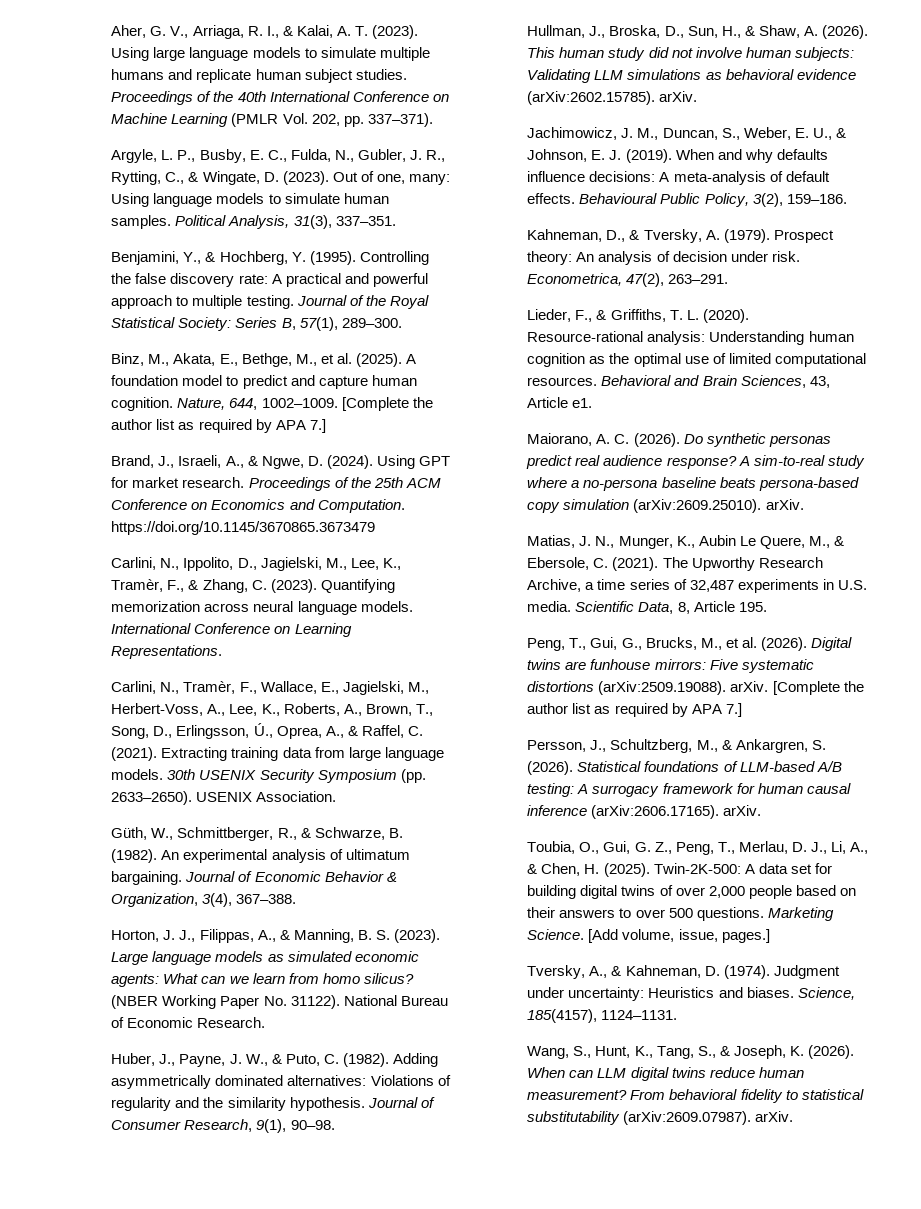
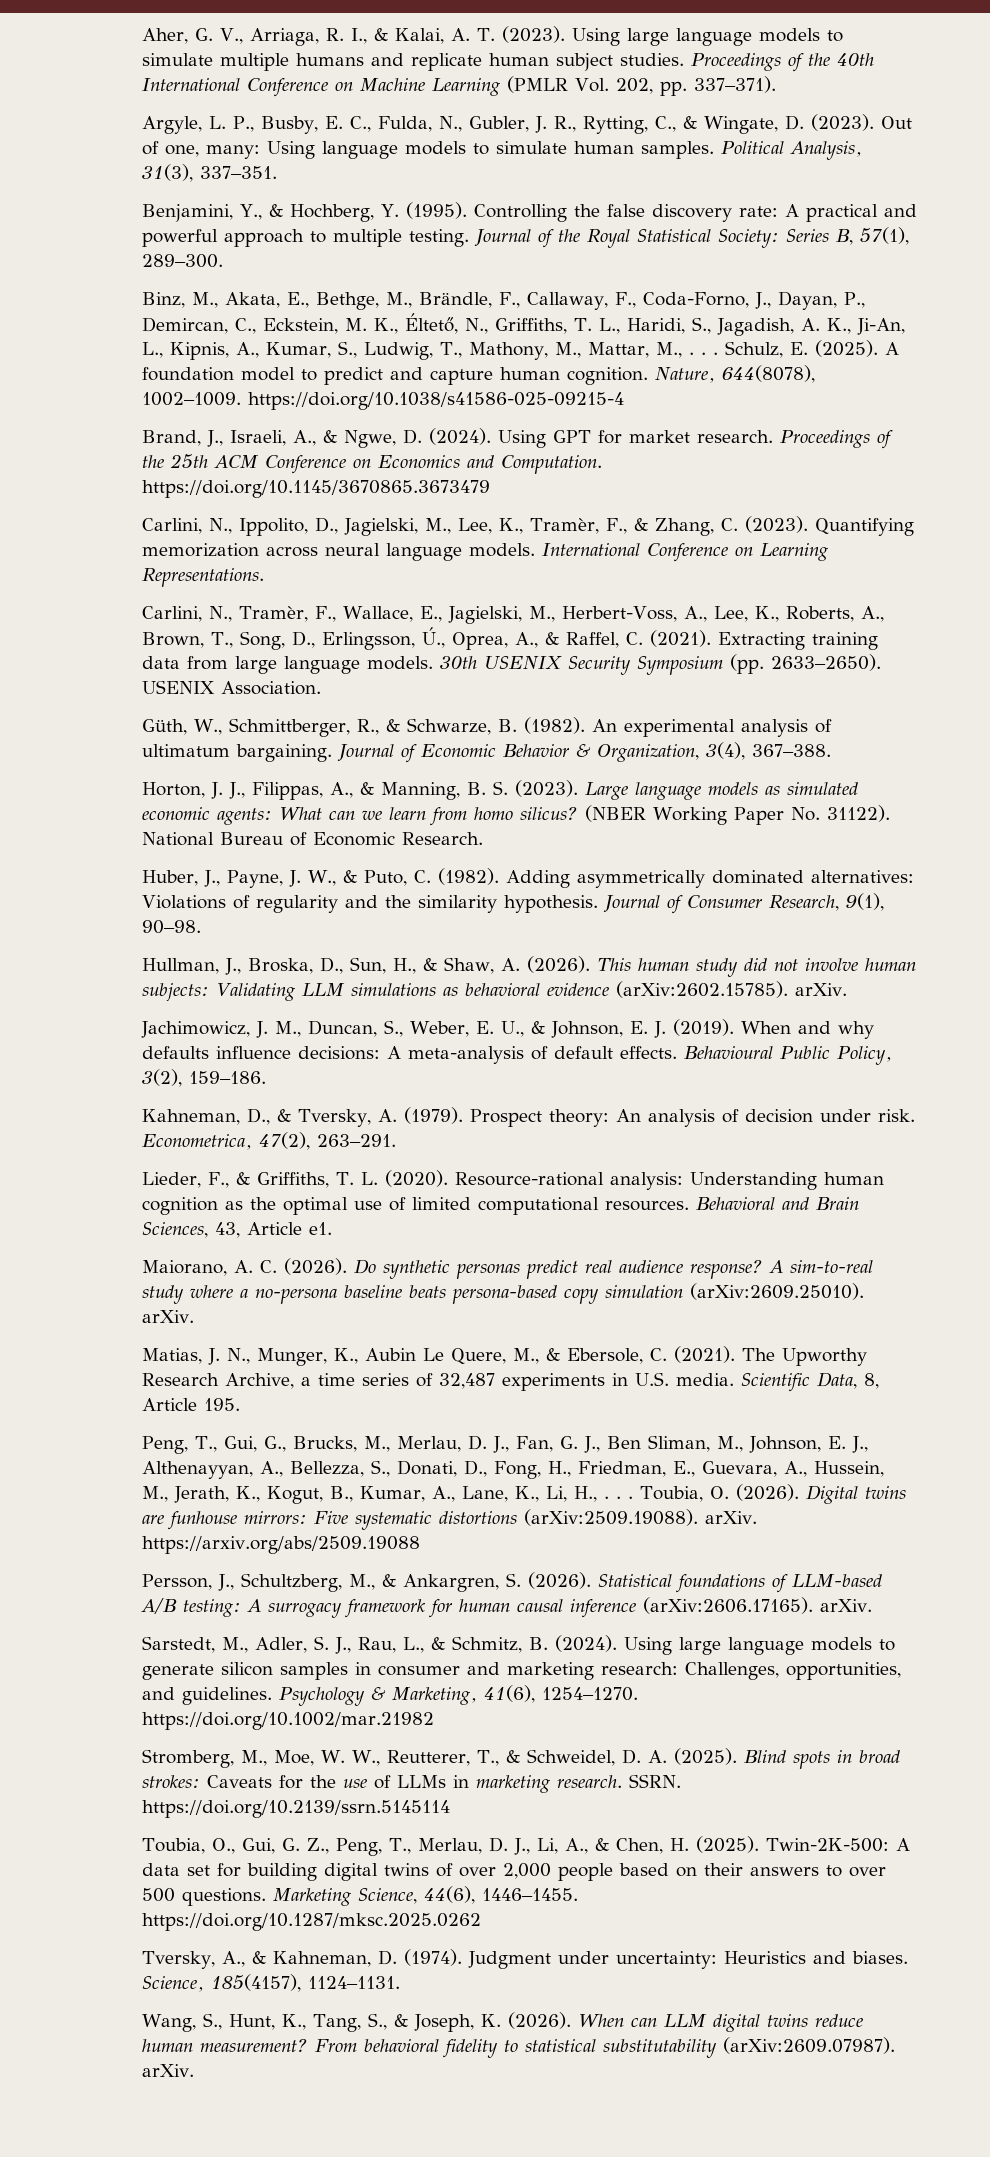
- Binz, M., Akata, E., Bethge, M., et al. (2025).
+ Binz, M., Akata, E., Bethge, M., Brändle, F., Callaway, F., Coda-Forno, J., Dayan, P., Demircan, C., Eckstein, M. K., Éltető, N., Griffiths, T. L., Haridi, S., Jagadish, A. K., Ji-An, L., Kipnis, A., Kumar, S., Ludwig, T., Mathony, M., Mattar, M., . . . Schulz, E. (2025).
- Nature, 644, 1002–1009. [Complete the author list as required by APA 7.]
+ Nature, 644(8078), 1002–1009. https://doi.org/10.1038/s41586-025-09215-4
- Peng, T., Gui, G., Brucks, M., et al. (2026).
+ Peng, T., Gui, G., Brucks, M., Merlau, D. J., Fan, G. J., Ben Sliman, M., Johnson, E. J., Althenayyan, A., Bellezza, S., Donati, D., Fong, H., Friedman, E., Guevara, A., Hussein, M., Jerath, K., Kogut, B., Kumar, A., Lane, K., Li, H., . . . Toubia, O. (2026).
- Digital twins are funhouse mirrors: Five systematic distortions (arXiv:2509.19088). arXiv. [Complete the author list as required by APA 7.]
+ Digital twins are funhouse mirrors: Five systematic distortions (arXiv:2509.19088). arXiv. https://arxiv.org/abs/2509.19088
+ Sarstedt, M., Adler, S. J., Rau, L., & Schmitz, B. (2024). Using large language models to generate silicon samples in consumer and marketing research: Challenges, opportunities, and guidelines. Psychology & Marketing, 41(6), 1254–1270. https://doi.org/10.1002/mar.21982
+ Stromberg, M., Moe, W. W., Reutterer, T., & Schweidel, D. A. (2025). Blind spots in broad strokes: Caveats for the use of LLMs in marketing research. SSRN. https://doi.org/10.2139/ssrn.5145114
- Marketing Science. [Add volume, issue, pages.]
+ Marketing Science, 44(6), 1446–1455. https://doi.org/10.1287/mksc.2025.0262

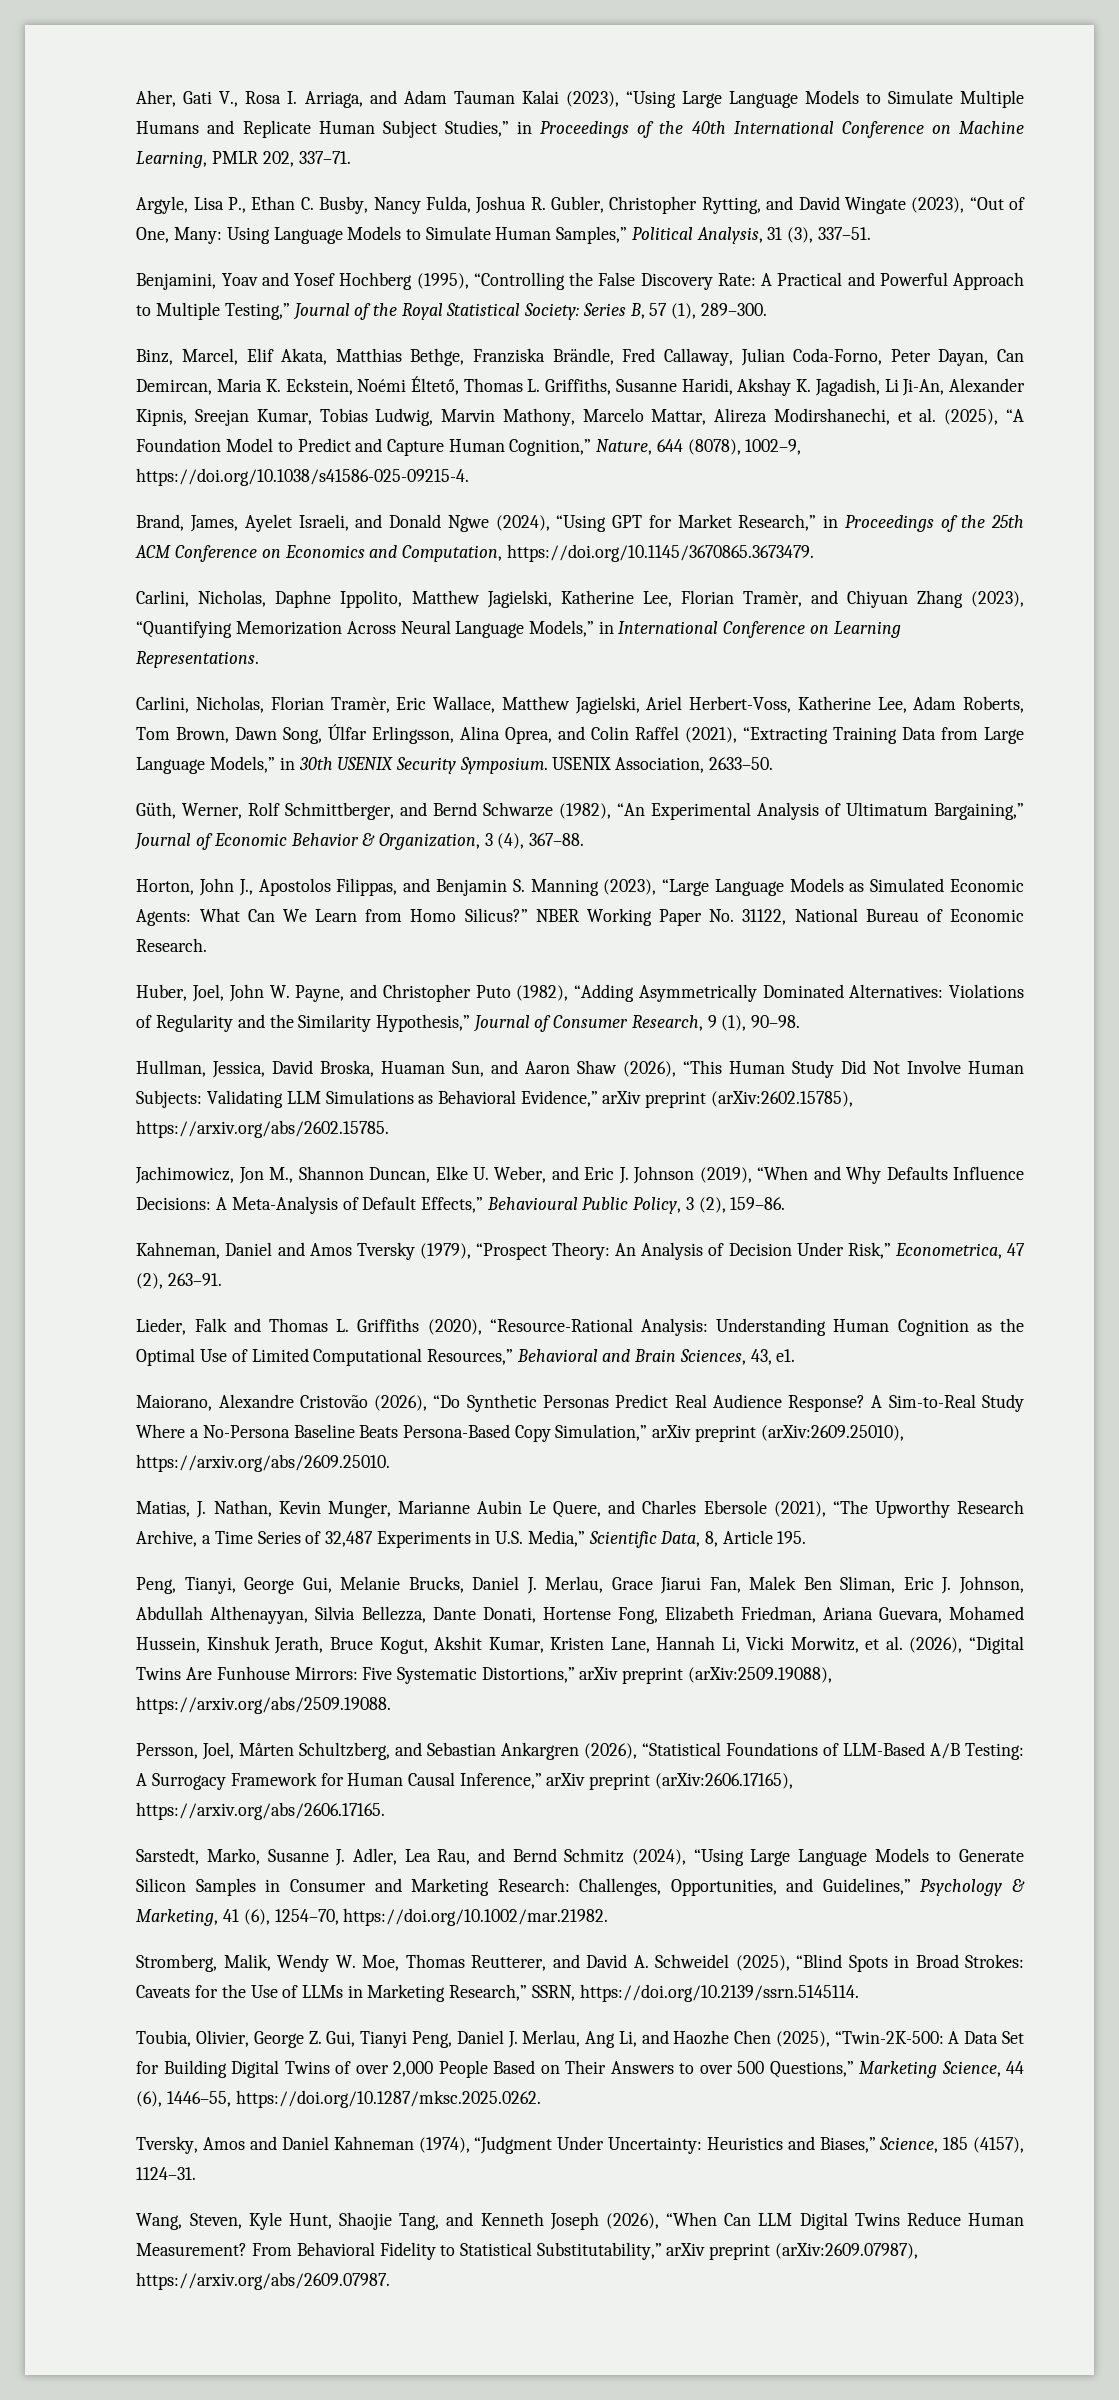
- Aher, G. V., Arriaga, R. I., & Kalai, A. T. (2023). Using large language models to simulate multiple humans and replicate human subject studies. Proceedings of the 40th International Conference on Machine Learning (PMLR Vol. 202, pp. 337–371).
- Argyle, L. P., Busby, E. C., Fulda, N., Gubler, J. R., Rytting, C., & Wingate, D. (2023). Out of one, many: Using language models to simulate human samples. Political Analysis, 31(3), 337–351.
- Benjamini, Y., & Hochberg, Y. (1995). Controlling the false discovery rate: A practical and powerful approach to multiple testing. Journal of the Royal Statistical Society: Series B, 57(1), 289–300.
+ Aher, Gati V., Rosa I. Arriaga, and Adam Tauman Kalai (2023), “Using Large Language Models to Simulate Multiple Humans and Replicate Human Subject Studies,” in Proceedings of the 40th International Conference on Machine Learning, PMLR 202, 337–71.
+ Argyle, Lisa P., Ethan C. Busby, Nancy Fulda, Joshua R. Gubler, Christopher Rytting, and David Wingate (2023), “Out of One, Many: Using Language Models to Simulate Human Samples,” Political Analysis, 31 (3), 337–51.
+ Benjamini, Yoav and Yosef Hochberg (1995), “Controlling the False Discovery Rate: A Practical and Powerful Approach to Multiple Testing,” Journal of the Royal Statistical Society: Series B, 57 (1), 289–300.
- Binz, M., Akata, E., Bethge, M., Brändle, F., Callaway, F., Coda-Forno, J., Dayan, P., Demircan, C., Eckstein, M. K., Éltető, N., Griffiths, T. L., Haridi, S., Jagadish, A. K., Ji-An, L., Kipnis, A., Kumar, S., Ludwig, T., Mathony, M., Mattar, M., . . . Schulz, E. (2025). A foundation model to predict and capture human cognition. Nature, 644(8078), 1002–1009. https://doi.org/10.1038/s41586-025-09215-4
- Brand, J., Israeli, A., & Ngwe, D. (2024). Using GPT for market research. Proceedings of the 25th ACM Conference on Economics and Computation. https://doi.org/10.1145/3670865.3673479
- Carlini, N., Ippolito, D., Jagielski, M., Lee, K., Tramèr, F., & Zhang, C. (2023). Quantifying memorization across neural language models. International Conference on Learning Representations.
+ Binz, Marcel, Elif Akata, Matthias Bethge, Franziska Brändle, Fred Callaway, Julian Coda-Forno, Peter Dayan, Can Demircan, Maria K. Eckstein, Noémi Éltető, Thomas L. Griffiths, Susanne Haridi, Akshay K. Jagadish, Li Ji-An, Alexander Kipnis, Sreejan Kumar, Tobias Ludwig, Marvin Mathony, Marcelo Mattar, Alireza Modirshanechi, et al. (2025), “A Foundation Model to Predict and Capture Human Cognition,” Nature, 644 (8078), 1002–9, https://doi.org/10.1038/s41586-025-09215-4.
+ Brand, James, Ayelet Israeli, and Donald Ngwe (2024), “Using GPT for Market Research,” in Proceedings of the 25th ACM Conference on Economics and Computation, https://doi.org/10.1145/3670865.3673479.
+ Carlini, Nicholas, Daphne Ippolito, Matthew Jagielski, Katherine Lee, Florian Tramèr, and Chiyuan Zhang (2023), “Quantifying Memorization Across Neural Language Models,” in International Conference on Learning Representations.
- Carlini, N., Tramèr, F., Wallace, E., Jagielski, M., Herbert-Voss, A., Lee, K., Roberts, A., Brown, T., Song, D., Erlingsson, Ú., Oprea, A., & Raffel, C. (2021). Extracting training data from large language models. 30th USENIX Security Symposium (pp. 2633–2650). USENIX Association.
- Güth, W., Schmittberger, R., & Schwarze, B. (1982). An experimental analysis of ultimatum bargaining. Journal of Economic Behavior & Organization, 3(4), 367–388.
- Horton, J. J., Filippas, A., & Manning, B. S. (2023). Large language models as simulated economic agents: What can we learn from homo silicus? (NBER Working Paper No. 31122). National Bureau of Economic Research.
+ Carlini, Nicholas, Florian Tramèr, Eric Wallace, Matthew Jagielski, Ariel Herbert-Voss, Katherine Lee, Adam Roberts, Tom Brown, Dawn Song, Úlfar Erlingsson, Alina Oprea, and Colin Raffel (2021), “Extracting Training Data from Large Language Models,” in 30th USENIX Security Symposium. USENIX Association, 2633–50.
+ Güth, Werner, Rolf Schmittberger, and Bernd Schwarze (1982), “An Experimental Analysis of Ultimatum Bargaining,” Journal of Economic Behavior & Organization, 3 (4), 367–88.
+ Horton, John J., Apostolos Filippas, and Benjamin S. Manning (2023), “Large Language Models as Simulated Economic Agents: What Can We Learn from Homo Silicus?” NBER Working Paper No. 31122, National Bureau of Economic Research.
- Huber, J., Payne, J. W., & Puto, C. (1982). Adding asymmetrically dominated alternatives: Violations of regularity and the similarity hypothesis. Journal of Consumer Research, 9(1), 90–98.
+ Huber, Joel, John W. Payne, and Christopher Puto (1982), “Adding Asymmetrically Dominated Alternatives: Violations of Regularity and the Similarity Hypothesis,” Journal of Consumer Research, 9 (1), 90–98.
- Hullman, J., Broska, D., Sun, H., & Shaw, A. (2026). This human study did not involve human subjects: Validating LLM simulations as behavioral evidence (arXiv:2602.15785). arXiv.
- Jachimowicz, J. M., Duncan, S., Weber, E. U., & Johnson, E. J. (2019). When and why defaults influence decisions: A meta-analysis of default effects. Behavioural Public Policy, 3(2), 159–186.
- Kahneman, D., & Tversky, A. (1979). Prospect theory: An analysis of decision under risk. Econometrica, 47(2), 263–291.
- Lieder, F., & Griffiths, T. L. (2020). Resource-rational analysis: Understanding human cognition as the optimal use of limited computational resources. Behavioral and Brain Sciences, 43, Article e1.
+ Hullman, Jessica, David Broska, Huaman Sun, and Aaron Shaw (2026), “This Human Study Did Not Involve Human Subjects: Validating LLM Simulations as Behavioral Evidence,” arXiv preprint (arXiv:2602.15785), https://arxiv.org/abs/2602.15785.
+ Jachimowicz, Jon M., Shannon Duncan, Elke U. Weber, and Eric J. Johnson (2019), “When and Why Defaults Influence Decisions: A Meta-Analysis of Default Effects,” Behavioural Public Policy, 3 (2), 159–86.
+ Kahneman, Daniel and Amos Tversky (1979), “Prospect Theory: An Analysis of Decision Under Risk,” Econometrica, 47 (2), 263–91.
+ Lieder, Falk and Thomas L. Griffiths (2020), “Resource-Rational Analysis: Understanding Human Cognition as the Optimal Use of Limited Computational Resources,” Behavioral and Brain Sciences, 43, e1.
- Maiorano, A. C. (2026). Do synthetic personas predict real audience response? A sim-to-real study where a no-persona baseline beats persona-based copy simulation (arXiv:2609.25010). arXiv.
- Matias, J. N., Munger, K., Aubin Le Quere, M., & Ebersole, C. (2021). The Upworthy Research Archive, a time series of 32,487 experiments in U.S. media. Scientific Data, 8, Article 195.
+ Maiorano, Alexandre Cristovão (2026), “Do Synthetic Personas Predict Real Audience Response? A Sim-to-Real Study Where a No-Persona Baseline Beats Persona-Based Copy Simulation,” arXiv preprint (arXiv:2609.25010), https://arxiv.org/abs/2609.25010.
+ Matias, J. Nathan, Kevin Munger, Marianne Aubin Le Quere, and Charles Ebersole (2021), “The Upworthy Research Archive, a Time Series of 32,487 Experiments in U.S. Media,” Scientific Data, 8, Article 195.
- Peng, T., Gui, G., Brucks, M., Merlau, D. J., Fan, G. J., Ben Sliman, M., Johnson, E. J., Althenayyan, A., Bellezza, S., Donati, D., Fong, H., Friedman, E., Guevara, A., Hussein, M., Jerath, K., Kogut, B., Kumar, A., Lane, K., Li, H., . . . Toubia, O. (2026). Digital twins are funhouse mirrors: Five systematic distortions (arXiv:2509.19088). arXiv. https://arxiv.org/abs/2509.19088
- Persson, J., Schultzberg, M., & Ankargren, S. (2026). Statistical foundations of LLM-based A/B testing: A surrogacy framework for human causal inference (arXiv:2606.17165). arXiv.
- Sarstedt, M., Adler, S. J., Rau, L., & Schmitz, B. (2024). Using large language models to generate silicon samples in consumer and marketing research: Challenges, opportunities, and guidelines. Psychology & Marketing, 41(6), 1254–1270. https://doi.org/10.1002/mar.21982
- Stromberg, M., Moe, W. W., Reutterer, T., & Schweidel, D. A. (2025). Blind spots in broad strokes: Caveats for the use of LLMs in marketing research. SSRN. https://doi.org/10.2139/ssrn.5145114
- Toubia, O., Gui, G. Z., Peng, T., Merlau, D. J., Li, A., & Chen, H. (2025). Twin-2K-500: A data set for building digital twins of over 2,000 people based on their answers to over 500 questions. Marketing Science, 44(6), 1446–1455. https://doi.org/10.1287/mksc.2025.0262
- Tversky, A., & Kahneman, D. (1974). Judgment under uncertainty: Heuristics and biases. Science, 185(4157), 1124–1131.
- Wang, S., Hunt, K., Tang, S., & Joseph, K. (2026). When can LLM digital twins reduce human measurement? From behavioral fidelity to statistical substitutability (arXiv:2609.07987). arXiv.
+ Peng, Tianyi, George Gui, Melanie Brucks, Daniel J. Merlau, Grace Jiarui Fan, Malek Ben Sliman, Eric J. Johnson, Abdullah Althenayyan, Silvia Bellezza, Dante Donati, Hortense Fong, Elizabeth Friedman, Ariana Guevara, Mohamed Hussein, Kinshuk Jerath, Bruce Kogut, Akshit Kumar, Kristen Lane, Hannah Li, Vicki Morwitz, et al. (2026), “Digital Twins Are Funhouse Mirrors: Five Systematic Distortions,” arXiv preprint (arXiv:2509.19088), https://arxiv.org/abs/2509.19088.
+ Persson, Joel, Mårten Schultzberg, and Sebastian Ankargren (2026), “Statistical Foundations of LLM-Based A/B Testing: A Surrogacy Framework for Human Causal Inference,” arXiv preprint (arXiv:2606.17165), https://arxiv.org/abs/2606.17165.
+ Sarstedt, Marko, Susanne J. Adler, Lea Rau, and Bernd Schmitz (2024), “Using Large Language Models to Generate Silicon Samples in Consumer and Marketing Research: Challenges, Opportunities, and Guidelines,” Psychology & Marketing, 41 (6), 1254–70, https://doi.org/10.1002/mar.21982.
+ Stromberg, Malik, Wendy W. Moe, Thomas Reutterer, and David A. Schweidel (2025), “Blind Spots in Broad Strokes: Caveats for the Use of LLMs in Marketing Research,” SSRN, https://doi.org/10.2139/ssrn.5145114.
+ Toubia, Olivier, George Z. Gui, Tianyi Peng, Daniel J. Merlau, Ang Li, and Haozhe Chen (2025), “Twin-2K-500: A Data Set for Building Digital Twins of over 2,000 People Based on Their Answers to over 500 Questions,” Marketing Science, 44 (6), 1446–55, https://doi.org/10.1287/mksc.2025.0262.
+ Tversky, Amos and Daniel Kahneman (1974), “Judgment Under Uncertainty: Heuristics and Biases,” Science, 185 (4157), 1124–31.
+ Wang, Steven, Kyle Hunt, Shaojie Tang, and Kenneth Joseph (2026), “When Can LLM Digital Twins Reduce Human Measurement? From Behavioral Fidelity to Statistical Substitutability,” arXiv preprint (arXiv:2609.07987), https://arxiv.org/abs/2609.07987.

